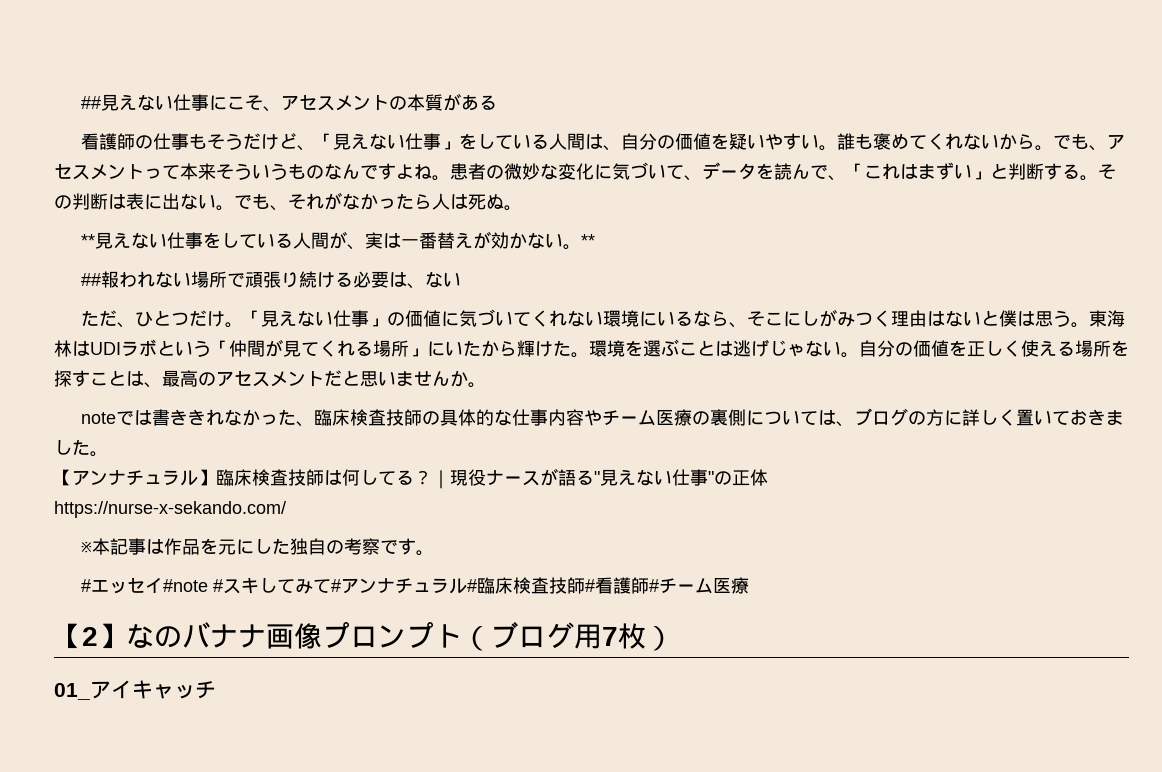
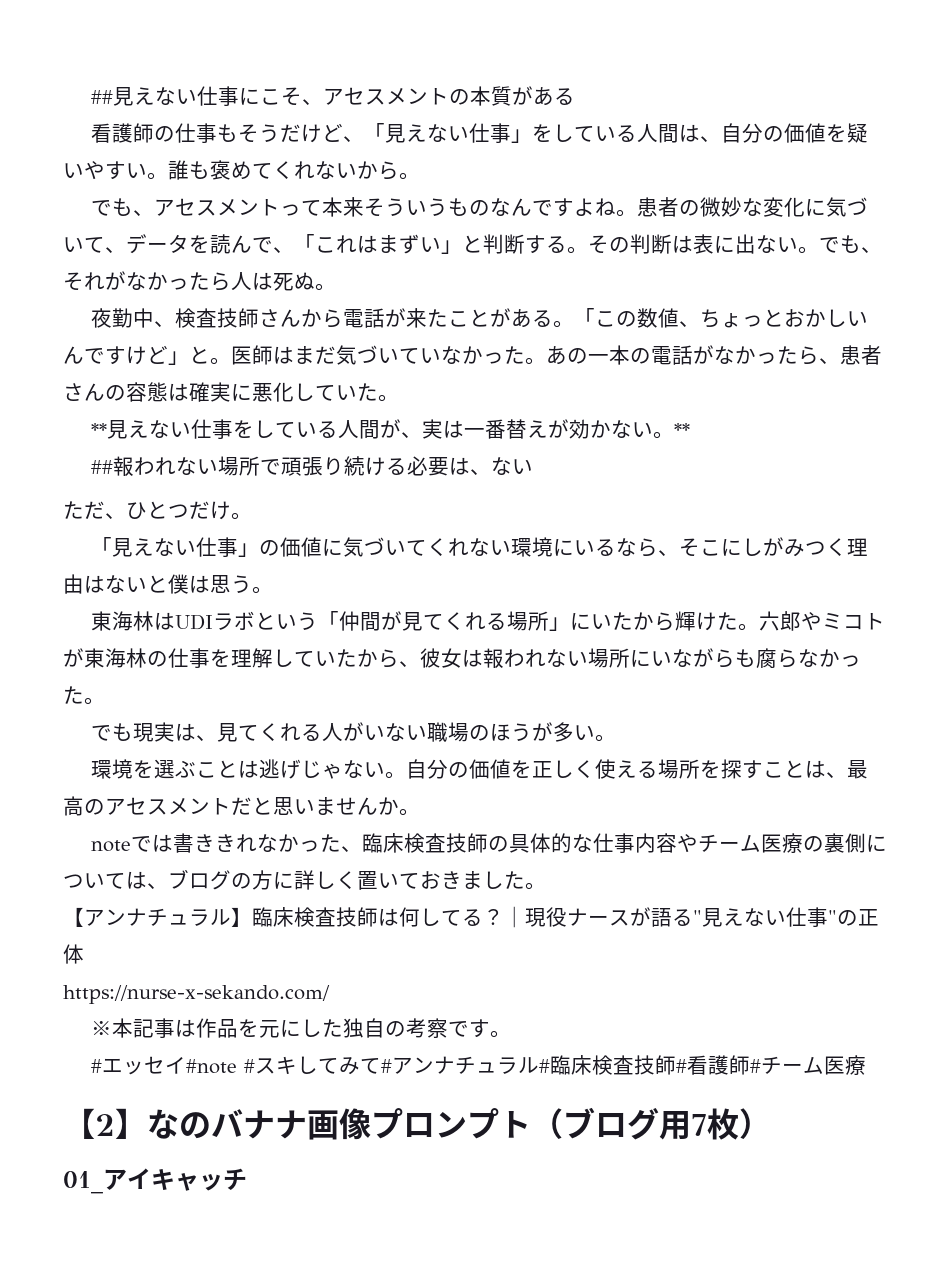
- 誰も褒めてくれないから。でも、アセスメントって本来そういうものなんですよね。
+ 誰も褒めてくれないから。
+ でも、アセスメントって本来そういうものなんですよね。
+ 夜勤中、検査技師さんから電話が来たことがある。「この数値、ちょっとおかしいんですけど」と。医師はまだ気づいていなかった。あの一本の電話がなかったら、患者さんの容態は確実に悪化していた。
- ただ、ひとつだけ。「見えない仕事」の価値に気づいてくれない環境にいるなら、そこにしがみつく理由はないと僕は思う。東海林はUDIラボという「仲間が見てくれる場所」にいたから輝けた。環境を選ぶことは逃げじゃない。
+ ただ、ひとつだけ。
+ 「見えない仕事」の価値に気づいてくれない環境にいるなら、そこにしがみつく理由はないと僕は思う。
+ 東海林はUDIラボという「仲間が見てくれる場所」にいたから輝けた。六郎やミコトが東海林の仕事を理解していたから、彼女は報われない場所にいながらも腐らなかった。
+ でも現実は、見てくれる人がいない職場のほうが多い。
+ 環境を選ぶことは逃げじゃない。

